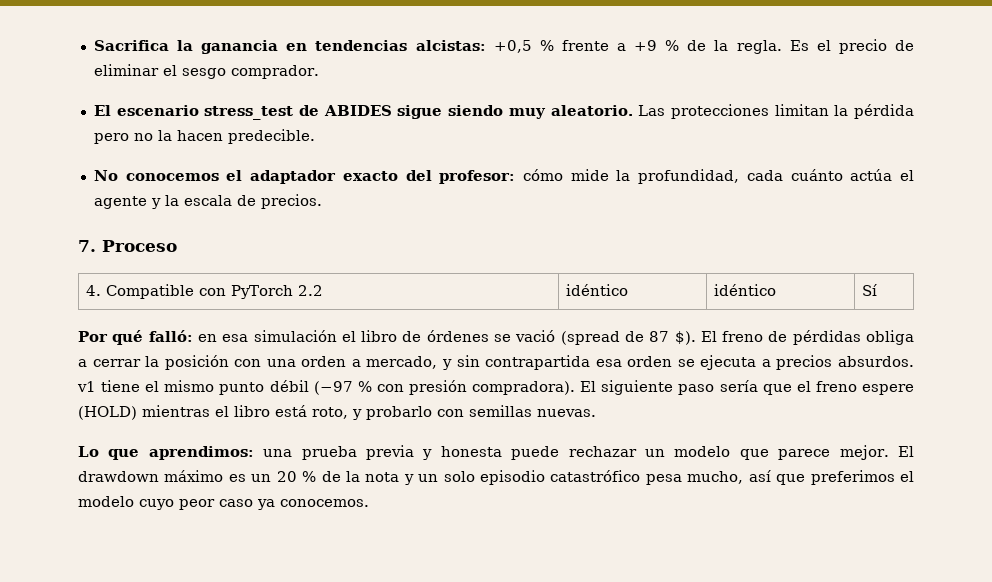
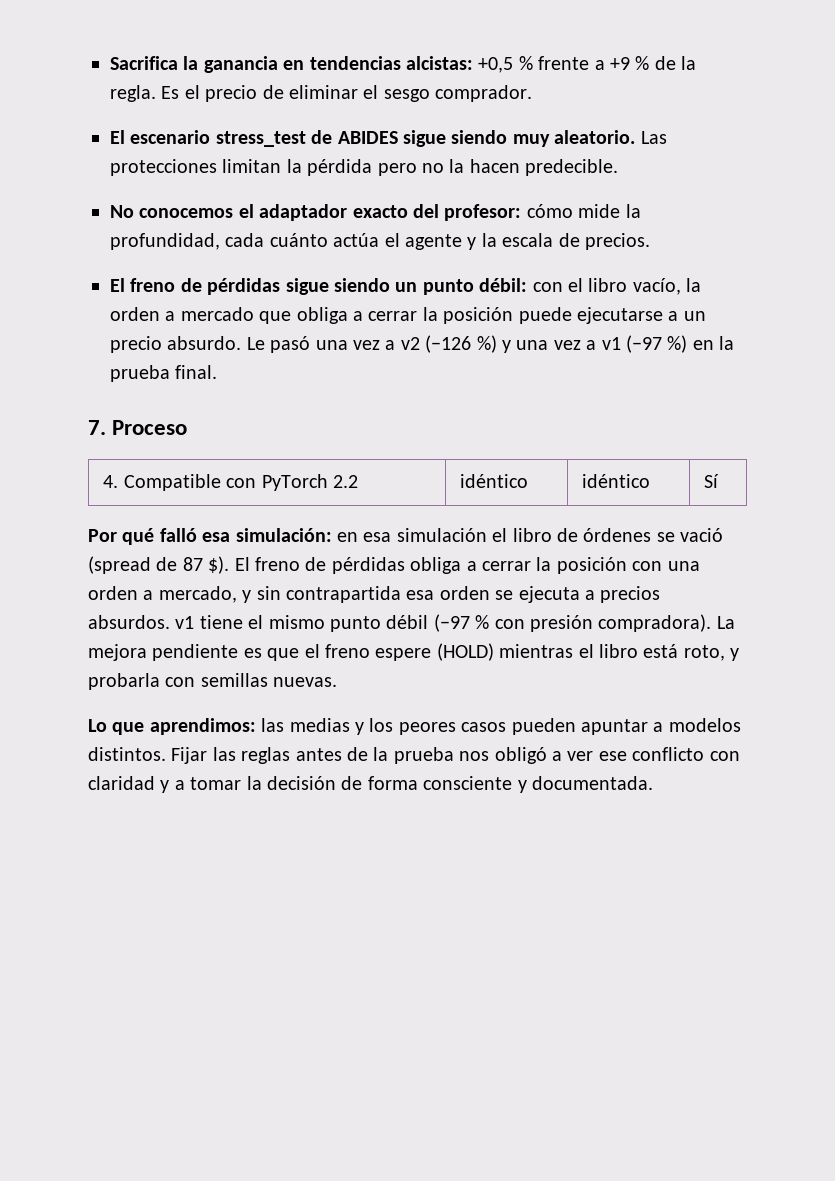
+ El freno de pérdidas sigue siendo un punto débil: con el libro vacío, la orden a mercado que obliga a cerrar la posición puede ejecutarse a un precio absurdo. Le pasó una vez a v2 (−126 %) y una vez a v1 (−97 %) en la prueba final.
- Por qué falló: en esa simulación el libro de órdenes se vació (spread de 87 $).
+ Por qué falló esa simulación: en esa simulación el libro de órdenes se vació (spread de 87 $).
- El siguiente paso sería que el freno espere (HOLD) mientras el libro está roto, y probarlo con semillas nuevas.
+ La mejora pendiente es que el freno espere (HOLD) mientras el libro está roto, y probarla con semillas nuevas.
- Lo que aprendimos: una prueba previa y honesta puede rechazar un modelo que parece mejor. El drawdown máximo es un 20 % de la nota y un solo episodio catastrófico pesa mucho, así que preferimos el modelo cuyo peor caso ya conocemos.
+ Lo que aprendimos: las medias y los peores casos pueden apuntar a modelos distintos. Fijar las reglas antes de la prueba nos obligó a ver ese conflicto con claridad y a tomar la decisión de forma consciente y documentada.

